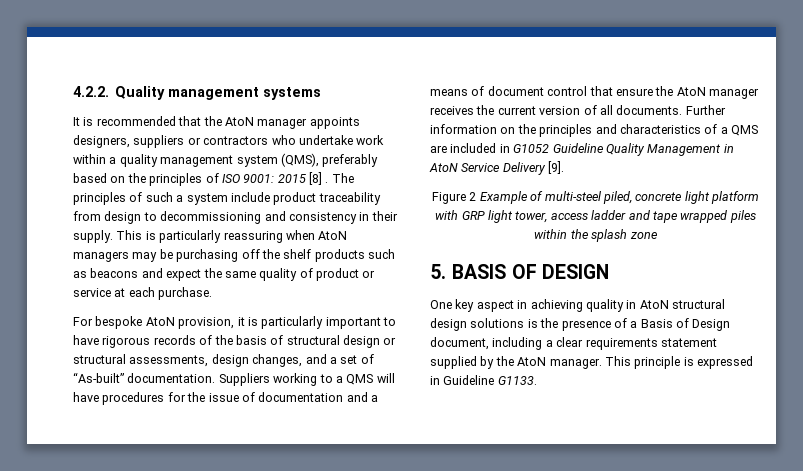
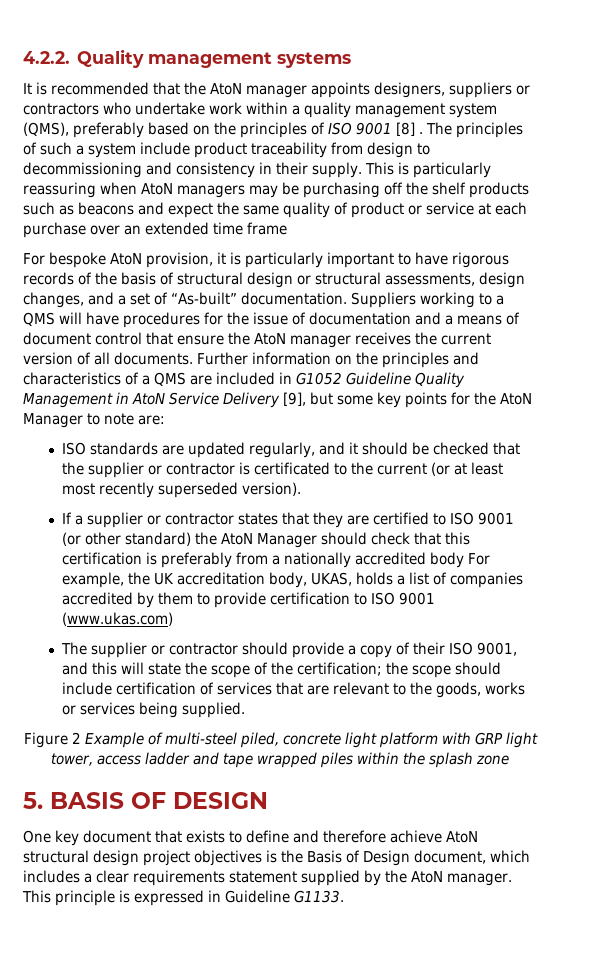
- It is recommended that the AtoN manager appoints designers, suppliers or contractors who undertake work within a quality management system (QMS), preferably based on the principles of ISO 9001: 2015 [8] .
+ It is recommended that the AtoN manager appoints designers, suppliers or contractors who undertake work within a quality management system (QMS), preferably based on the principles of ISO 9001 [8] .
- This is particularly reassuring when AtoN managers may be purchasing off the shelf products such as beacons and expect the same quality of product or service at each purchase.
+ This is particularly reassuring when AtoN managers may be purchasing off the shelf products such as beacons and expect the same quality of product or service at each purchase over an extended time frame
- Further information on the principles and characteristics of a QMS are included in G1052 Guideline Quality Management in AtoN Service Delivery [9].
+ Further information on the principles and characteristics of a QMS are included in G1052 Guideline Quality Management in AtoN Service Delivery [9], but some key points for the AtoN Manager to note are:
+ ISO standards are updated regularly, and it should be checked that the supplier or contractor is certificated to the current (or at least most recently superseded version).
+ If a supplier or contractor states that they are certified to ISO 9001 (or other standard) the AtoN Manager should check that this certification is preferably from a nationally accredited body For example, the UK accreditation body, UKAS, holds a list of companies accredited by them to provide certification to ISO 9001 (www.ukas.com)
+ The supplier or contractor should provide a copy of their ISO 9001, and this will state the scope of the certification; the scope should include certification of services that are relevant to the goods, works or services being supplied.
- One key aspect in achieving quality in AtoN structural design solutions is the presence of a Basis of Design document, including a clear requirements statement supplied by the AtoN manager.
+ One key document that exists to define and therefore achieve AtoN structural design project objectives is the Basis of Design document, which includes a clear requirements statement supplied by the AtoN manager.

